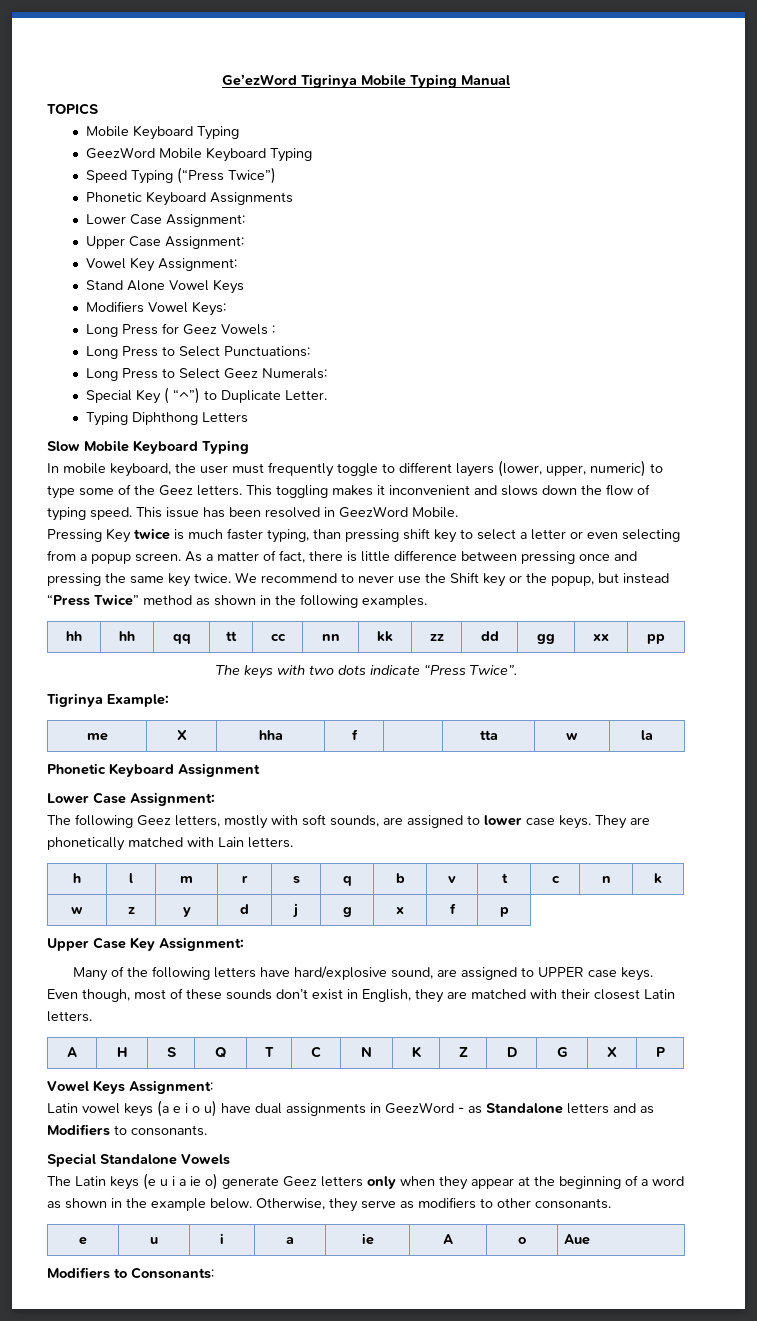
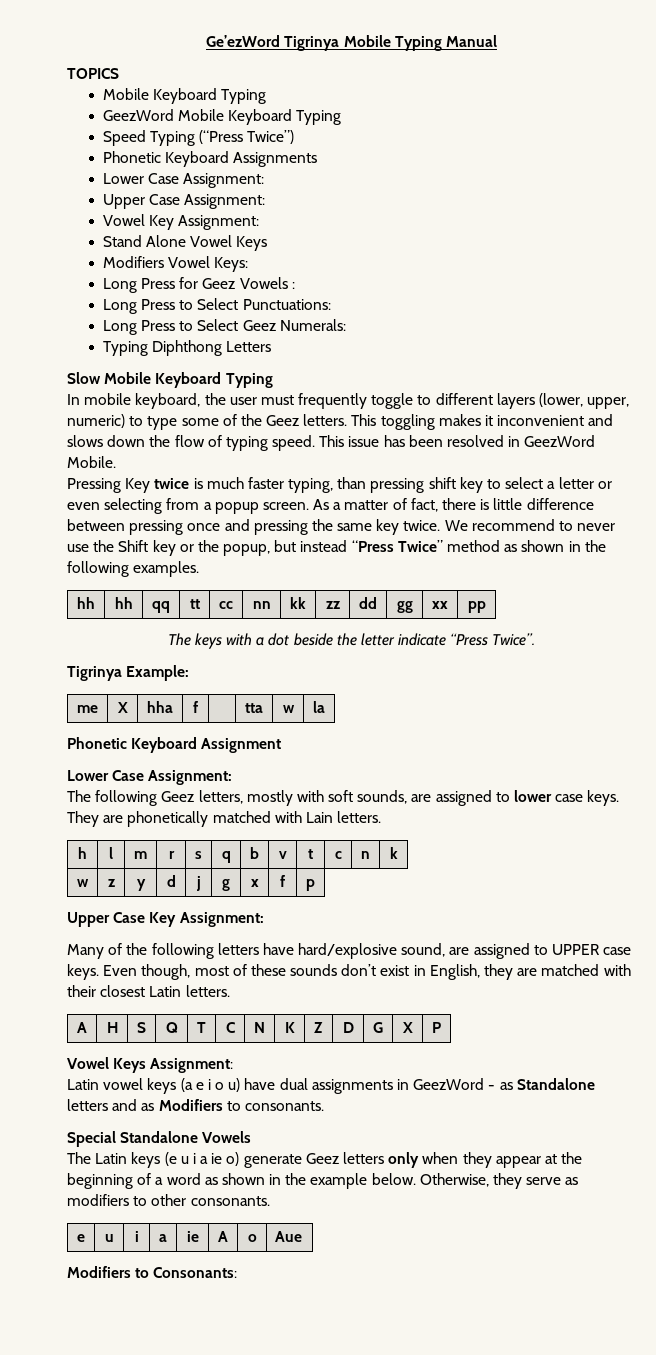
- Special Key ( “^”) to Duplicate Letter.
- The keys with two dots indicate “Press Twice”.
+ The keys with a dot beside the letter indicate “Press Twice”.

